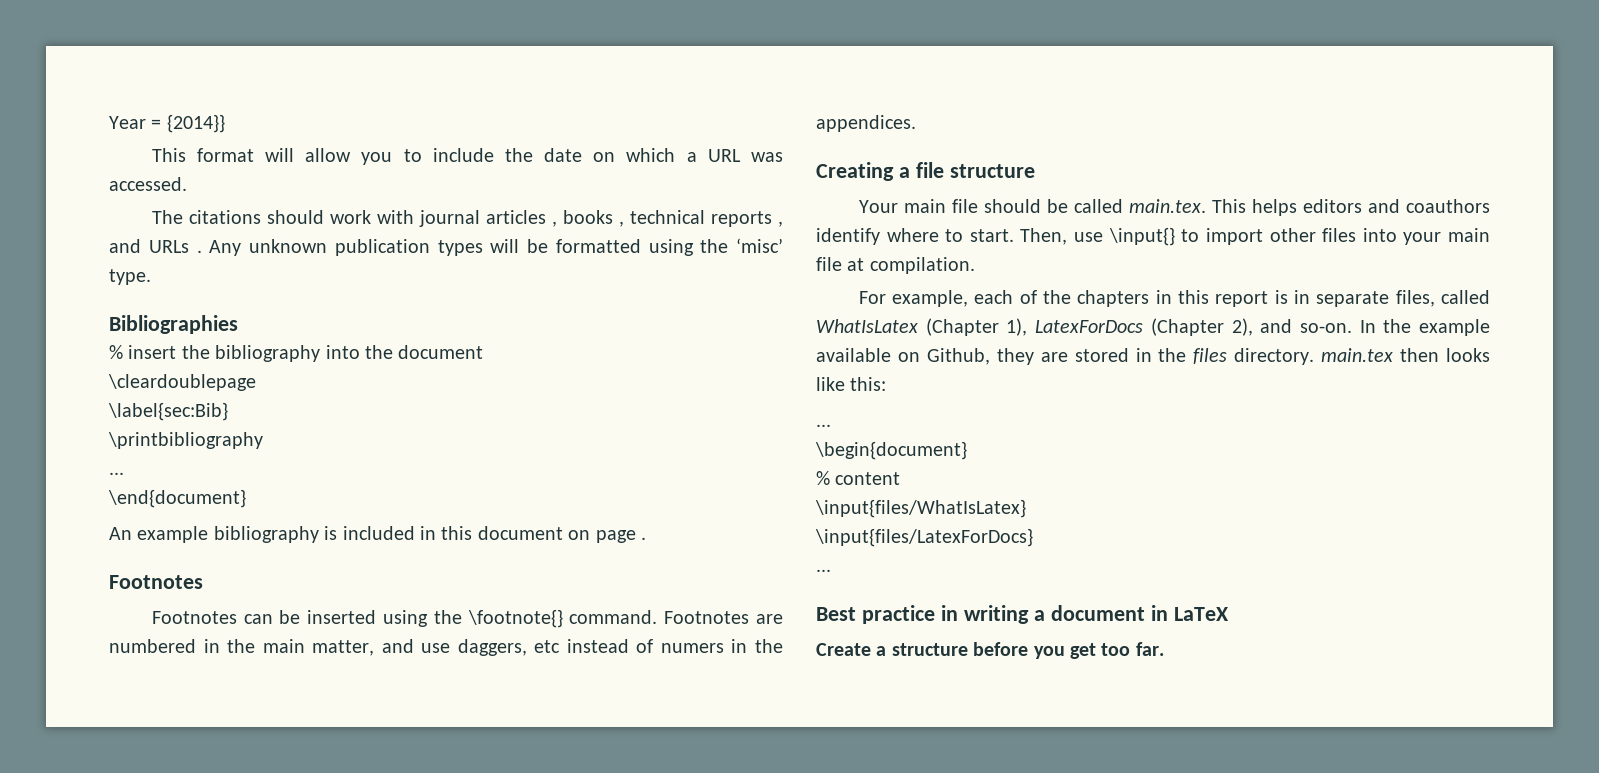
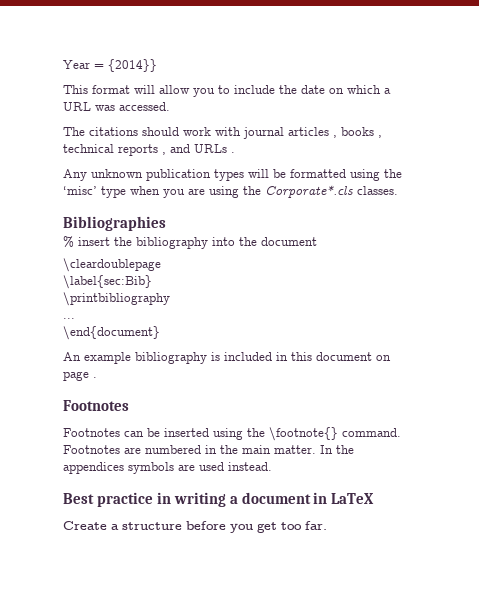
- The citations should work with journal articles , books , technical reports , and URLs . Any unknown publication types will be formatted using the ‘misc’ type.
+ The citations should work with journal articles , books , technical reports , and URLs .
+ Any unknown publication types will be formatted using the ‘misc’ type when you are using the Corporate*.cls classes.
- Footnotes are numbered in the main matter, and use daggers, etc instead of numers in the appendices.
- Creating a file structure
- Your main file should be called main.tex. This helps editors and coauthors identify where to start. Then, use \input{} to import other files into your main file at compilation.
- For example, each of the chapters in this report is in separate files, called WhatIsLatex (Chapter 1), LatexForDocs (Chapter 2), and so-on. In the example available on Github, they are stored in the files directory. main.tex then looks like this:
- ...
- \begin{document}
- % content
- \input{files/WhatIsLatex}
- \input{files/LatexForDocs}
- ...
+ Footnotes are numbered in the main matter. In the appendices symbols are used instead.

